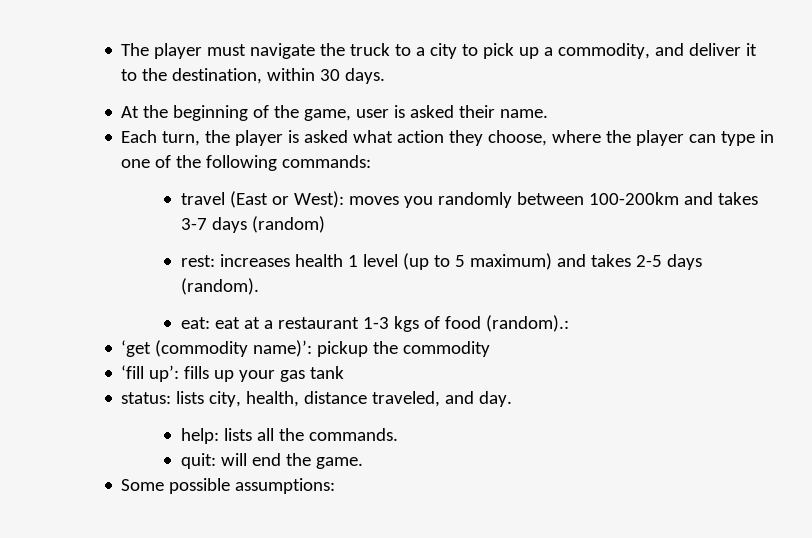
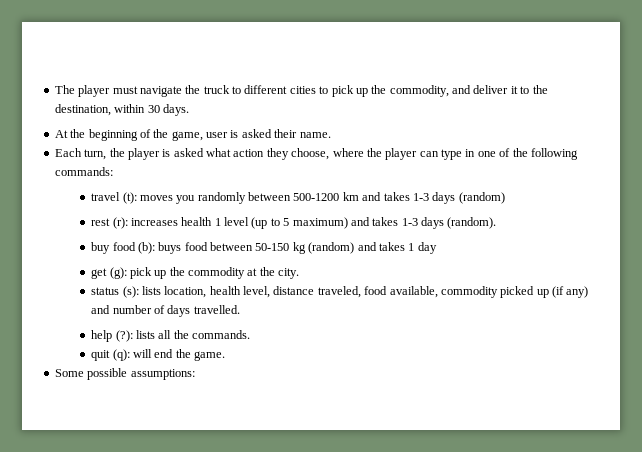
- The player must navigate the truck to a city to pick up a commodity, and deliver it to the destination, within 30 days.
+ The player must navigate the truck to different cities to pick up the commodity, and deliver it to the destination, within 30 days.
- travel (East or West): moves you randomly between 100-200km and takes 3-7 days (random)
+ travel (t): moves you randomly between 500-1200 km and takes 1-3 days (random)
- rest: increases health 1 level (up to 5 maximum) and takes 2-5 days (random).
+ rest (r): increases health 1 level (up to 5 maximum) and takes 1-3 days (random).
- eat: eat at a restaurant 1-3 kgs of food (random).:
- ‘get (commodity name)’: pickup the commodity
- ‘fill up’: fills up your gas tank
- status: lists city, health, distance traveled, and day.
- help: lists all the commands.
+ buy food (b): buys food between 50-150 kg (random) and takes 1 day
+ get (g): pick up the commodity at the city.
+ status (s): lists location, health level, distance traveled, food available, commodity picked up (if any) and number of days travelled.
+ help (?): lists all the commands.
- quit: will end the game.
+ quit (q): will end the game.

